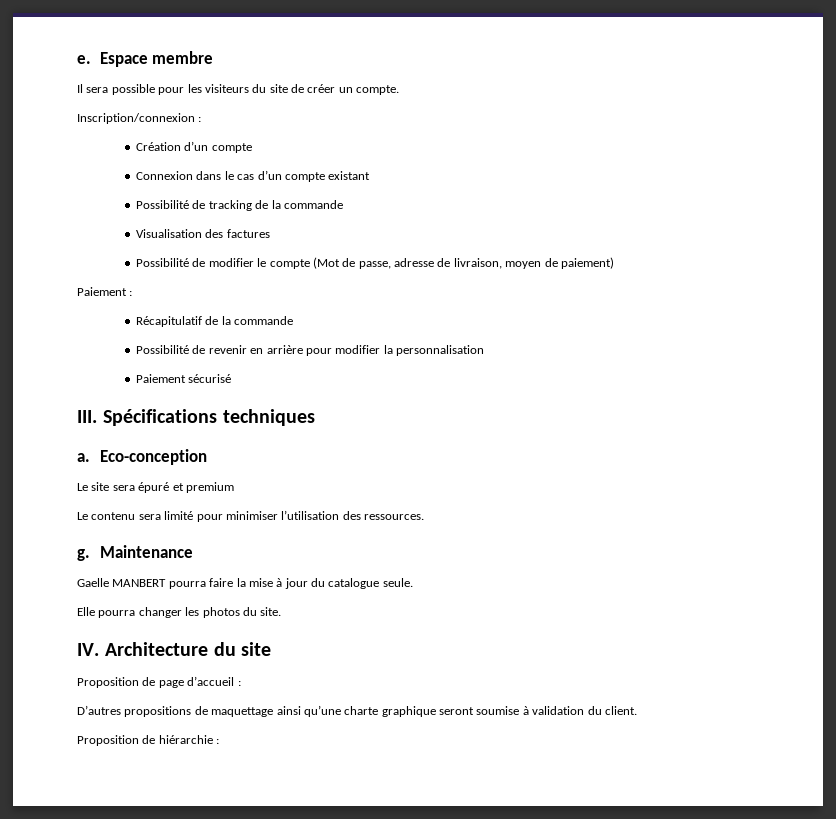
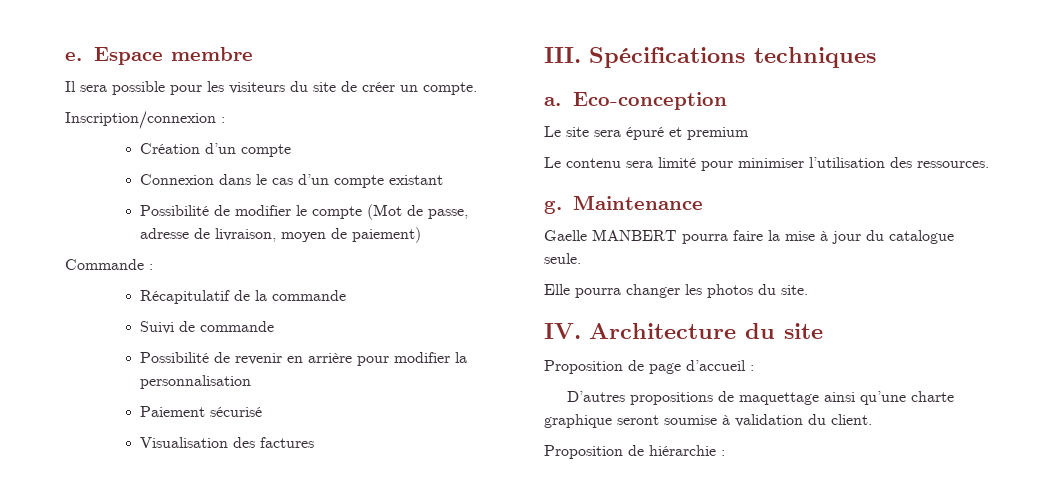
- Possibilité de tracking de la commande
- Visualisation des factures
- Paiement :
+ Commande :
+ Suivi de commande
+ Visualisation des factures

